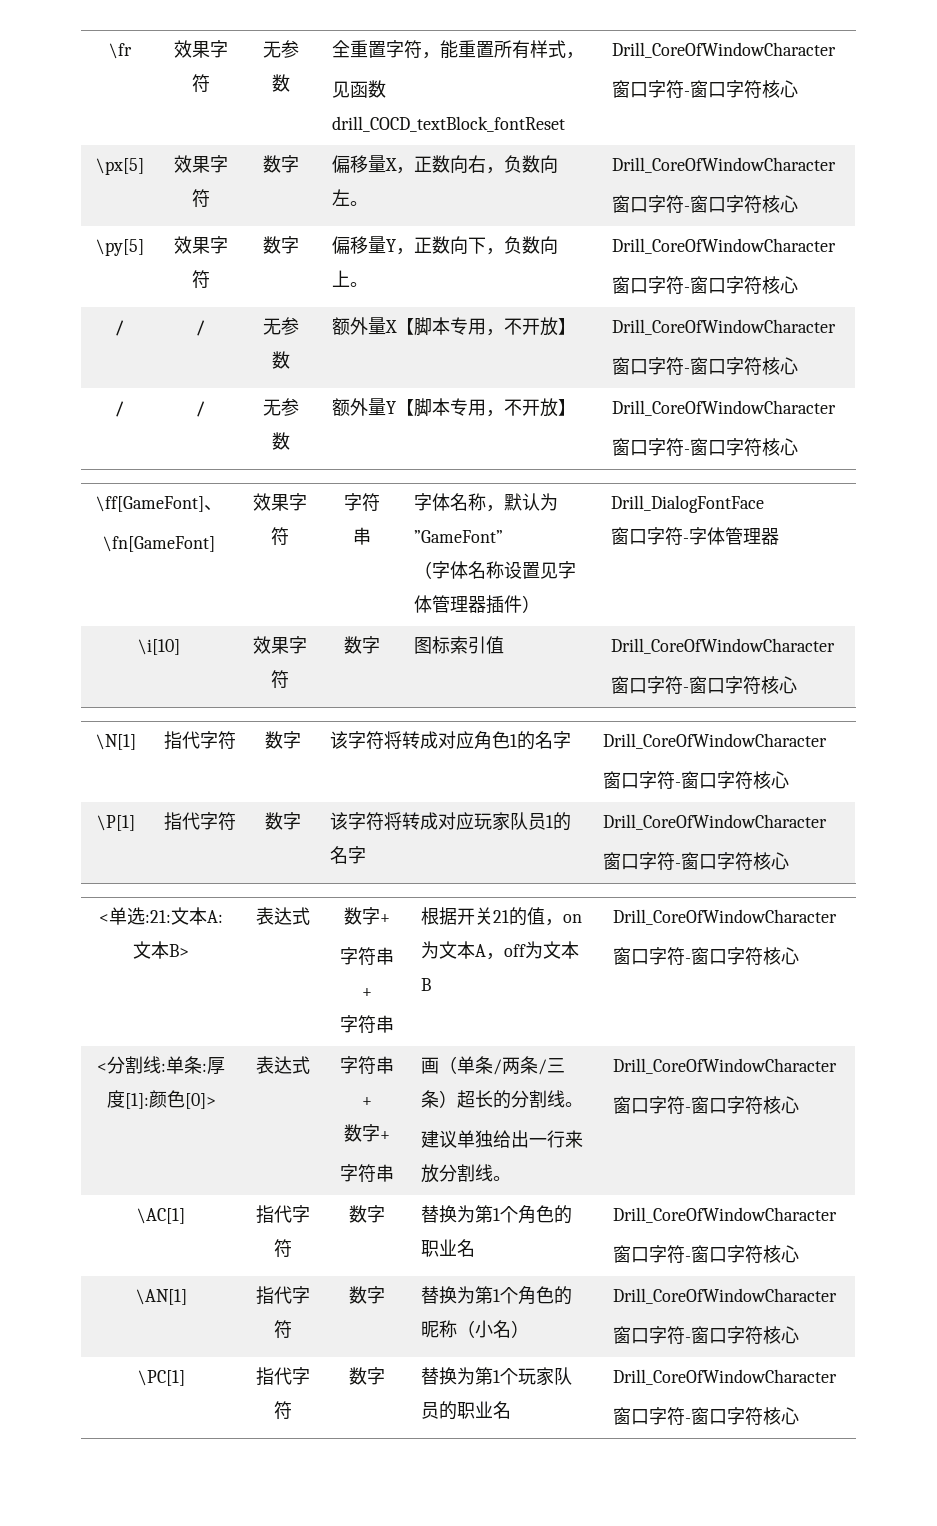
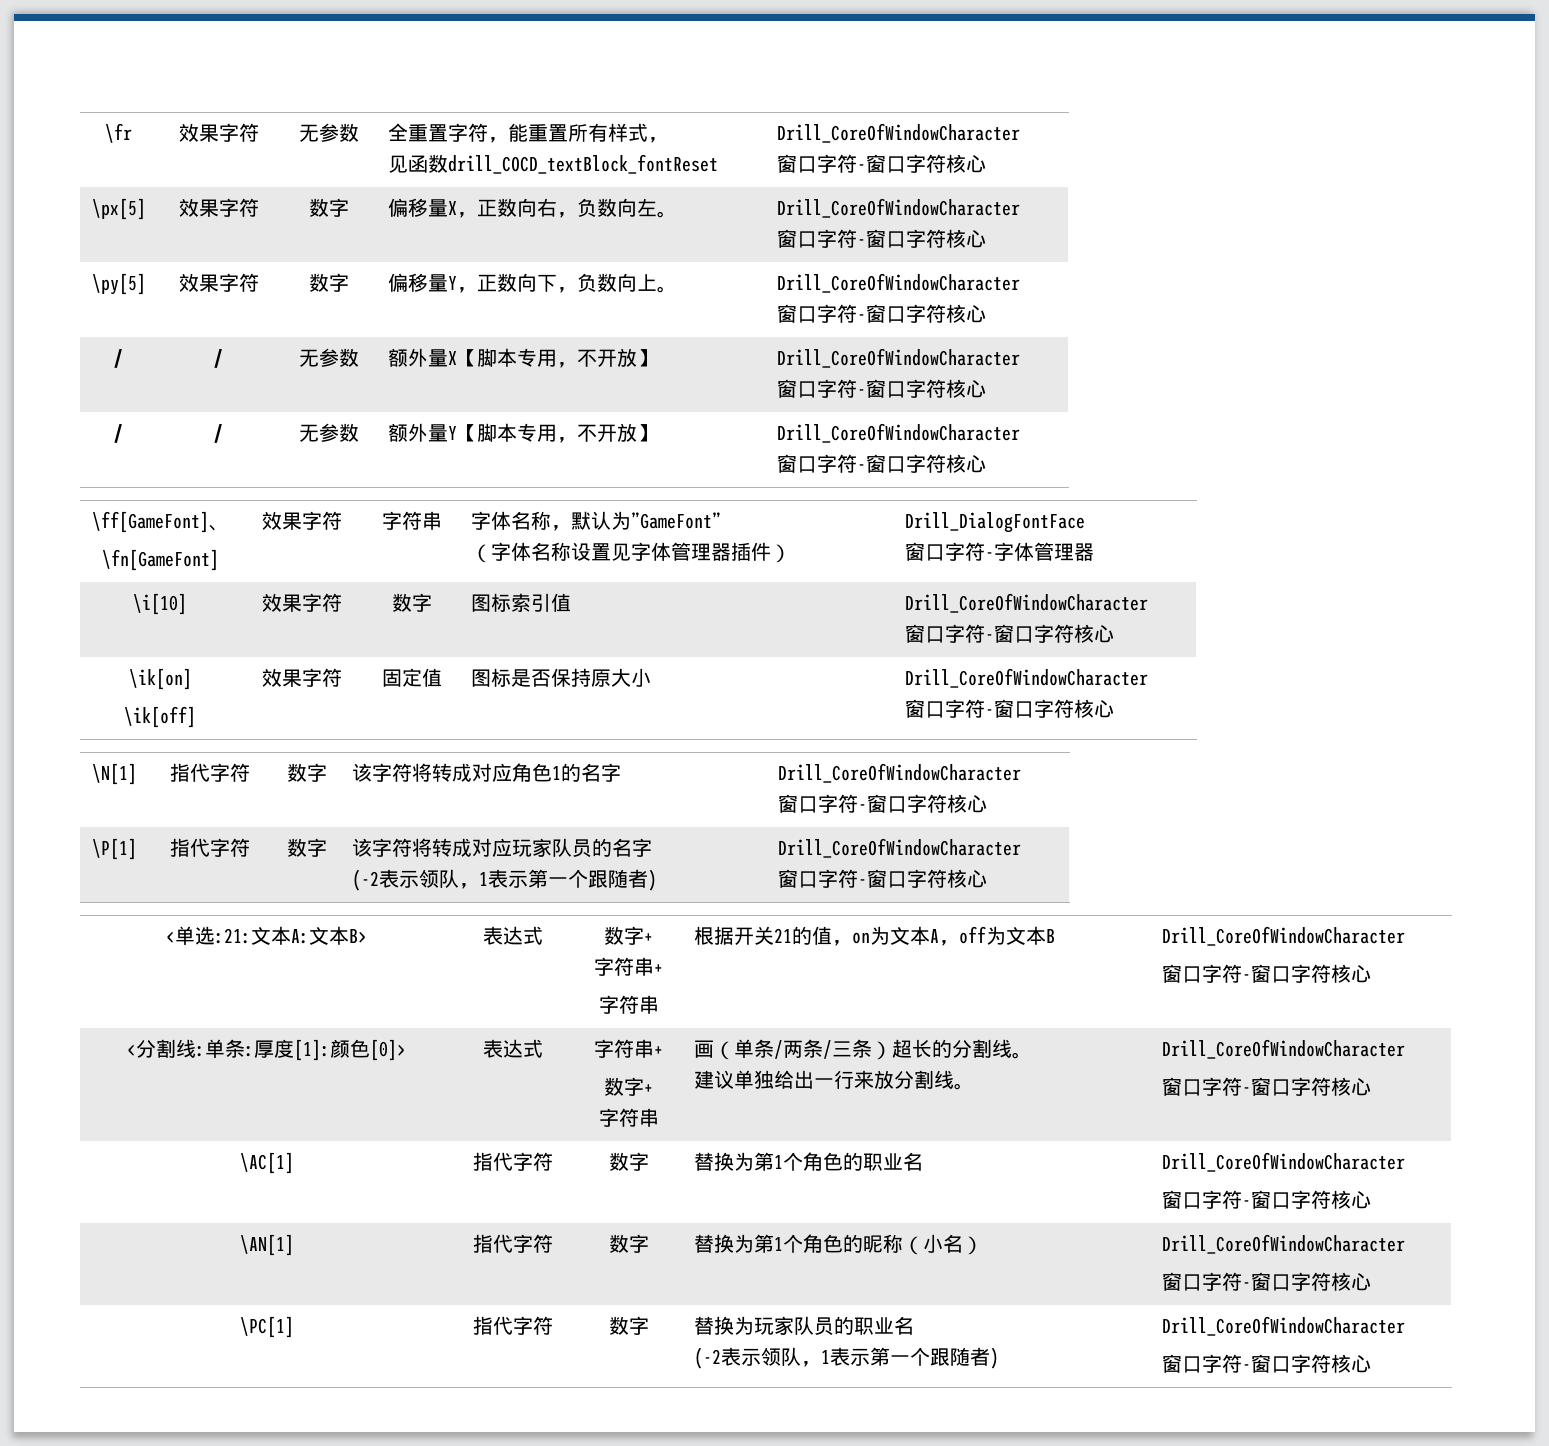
+ \ik[on]
+ \ik[off] | 效果字符 | 固定值 | 图标是否保持原大小 | Drill_CoreOfWindowCharacter
+ 窗口字符-窗口字符核心
- \P[1] | 指代字符 | 数字 | 该字符将转成对应玩家队员1的名字 | Drill_CoreOfWindowCharacter
+ \P[1] | 指代字符 | 数字 | 该字符将转成对应玩家队员的名字
+ (-2表示领队，1表示第一个跟随者) | Drill_CoreOfWindowCharacter
- \PC[1] | 指代字符 | 数字 | 替换为第1个玩家队员的职业名 | Drill_CoreOfWindowCharacter
+ \PC[1] | 指代字符 | 数字 | 替换为玩家队员的职业名
+ (-2表示领队，1表示第一个跟随者) | Drill_CoreOfWindowCharacter

